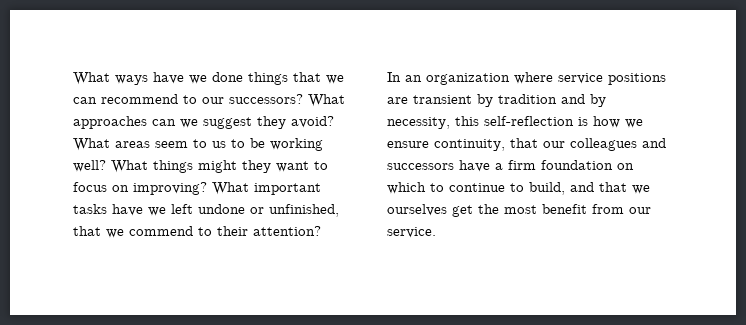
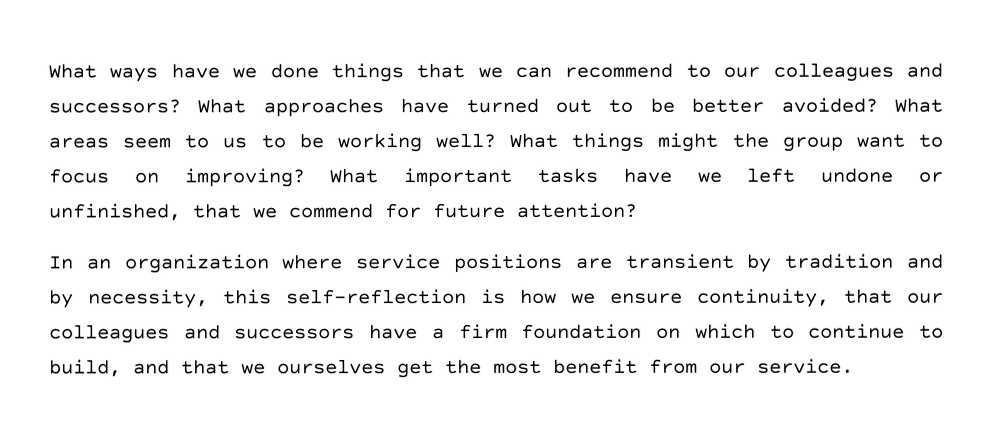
- What ways have we done things that we can recommend to our successors?
+ What ways have we done things that we can recommend to our colleagues and successors?
- What approaches can we suggest they avoid?
+ What approaches have turned out to be better avoided?
- What things might they want to focus on improving?
+ What things might the group want to focus on improving?
- What important tasks have we left undone or unfinished, that we commend to their attention?
+ What important tasks have we left undone or unfinished, that we commend for future attention?

